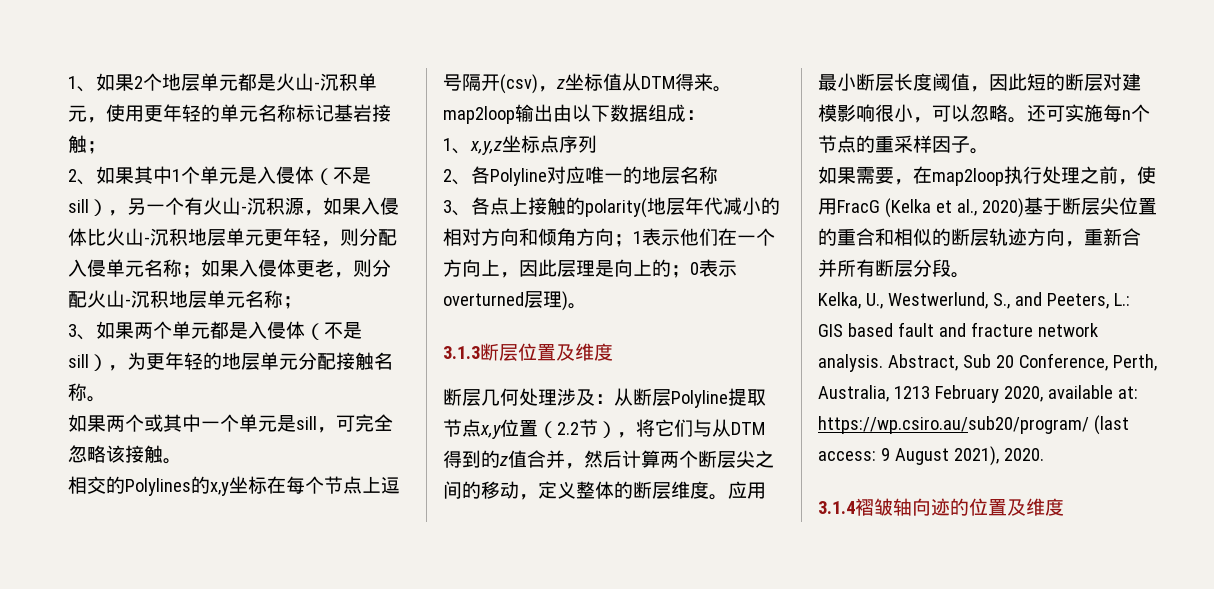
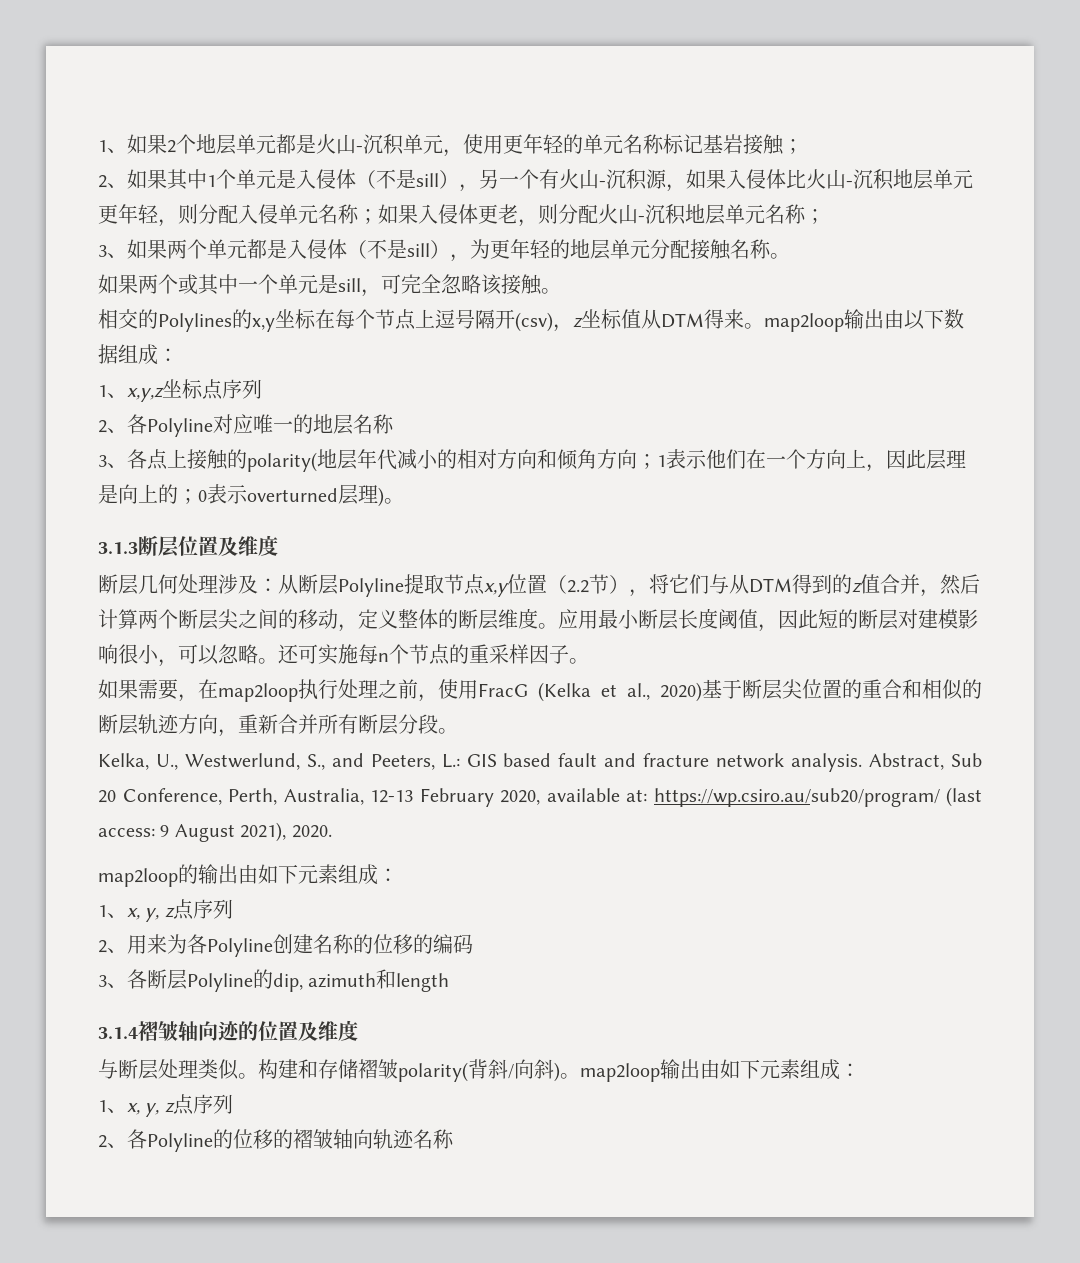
- Abstract, Sub 20 Conference, Perth, Australia, 1213 February 2020, available at: https://wp.csiro.au/sub20/program/ (last access: 9 August 2021), 2020.
+ Abstract, Sub 20 Conference, Perth, Australia, 12-13 February 2020, available at: https://wp.csiro.au/sub20/program/ (last access: 9 August 2021), 2020.
+ map2loop的输出由如下元素组成：
+ 1、x, y, z点序列
+ 2、用来为各Polyline创建名称的位移的编码
+ 3、各断层Polyline的dip, azimuth和length
+ 与断层处理类似。构建和存储褶皱polarity(背斜/向斜)。map2loop输出由如下元素组成：
+ 1、x, y, z点序列
+ 2、各Polyline的位移的褶皱轴向轨迹名称

